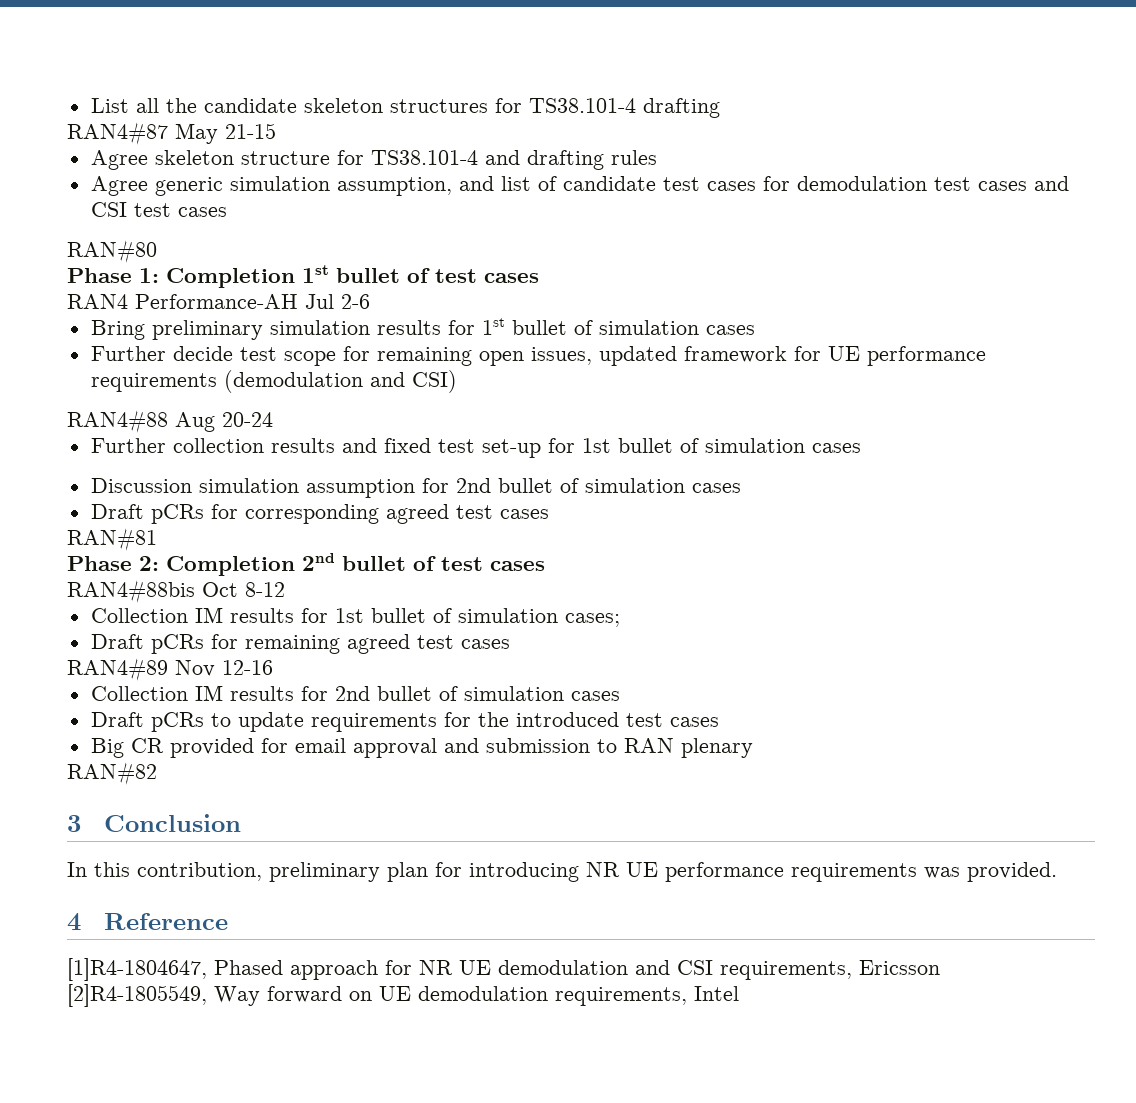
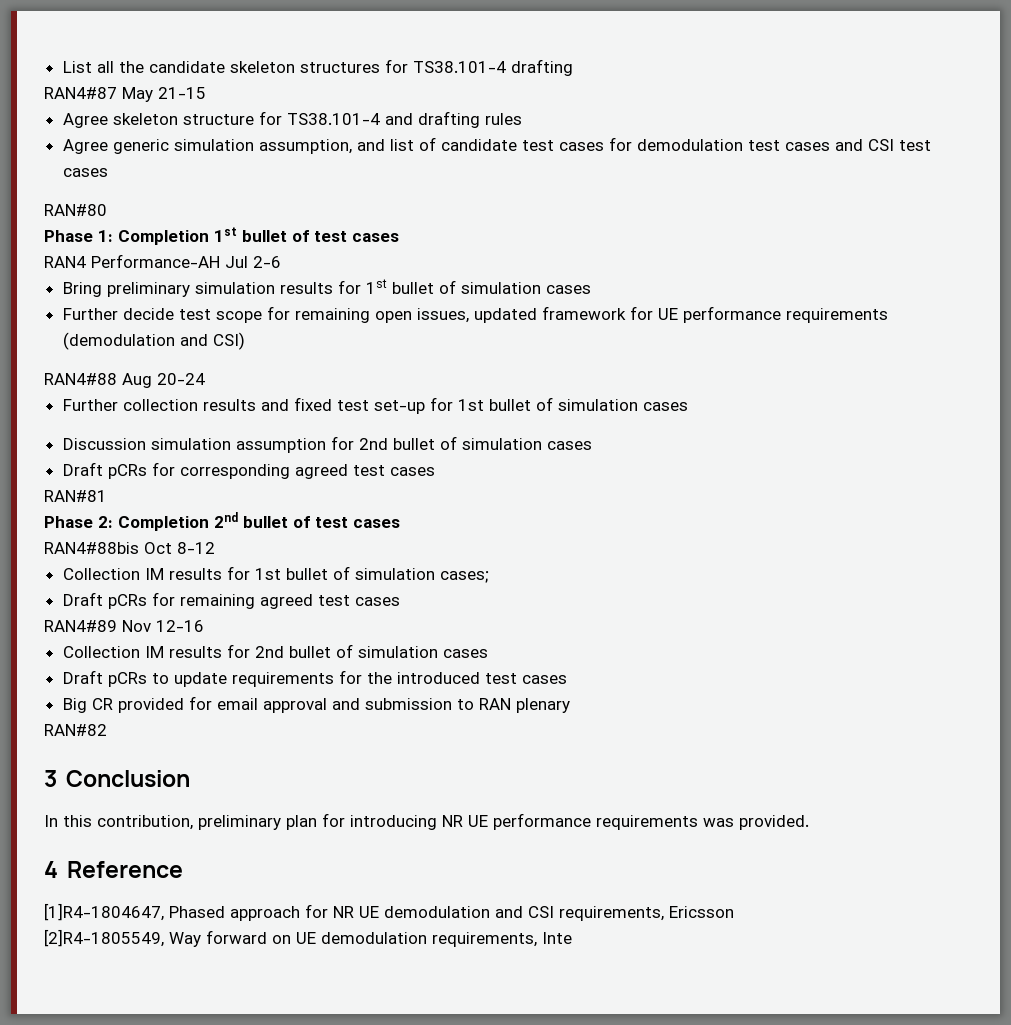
- [2]R4-1805549, Way forward on UE demodulation requirements, Intel
+ [2]R4-1805549, Way forward on UE demodulation requirements, Inte

